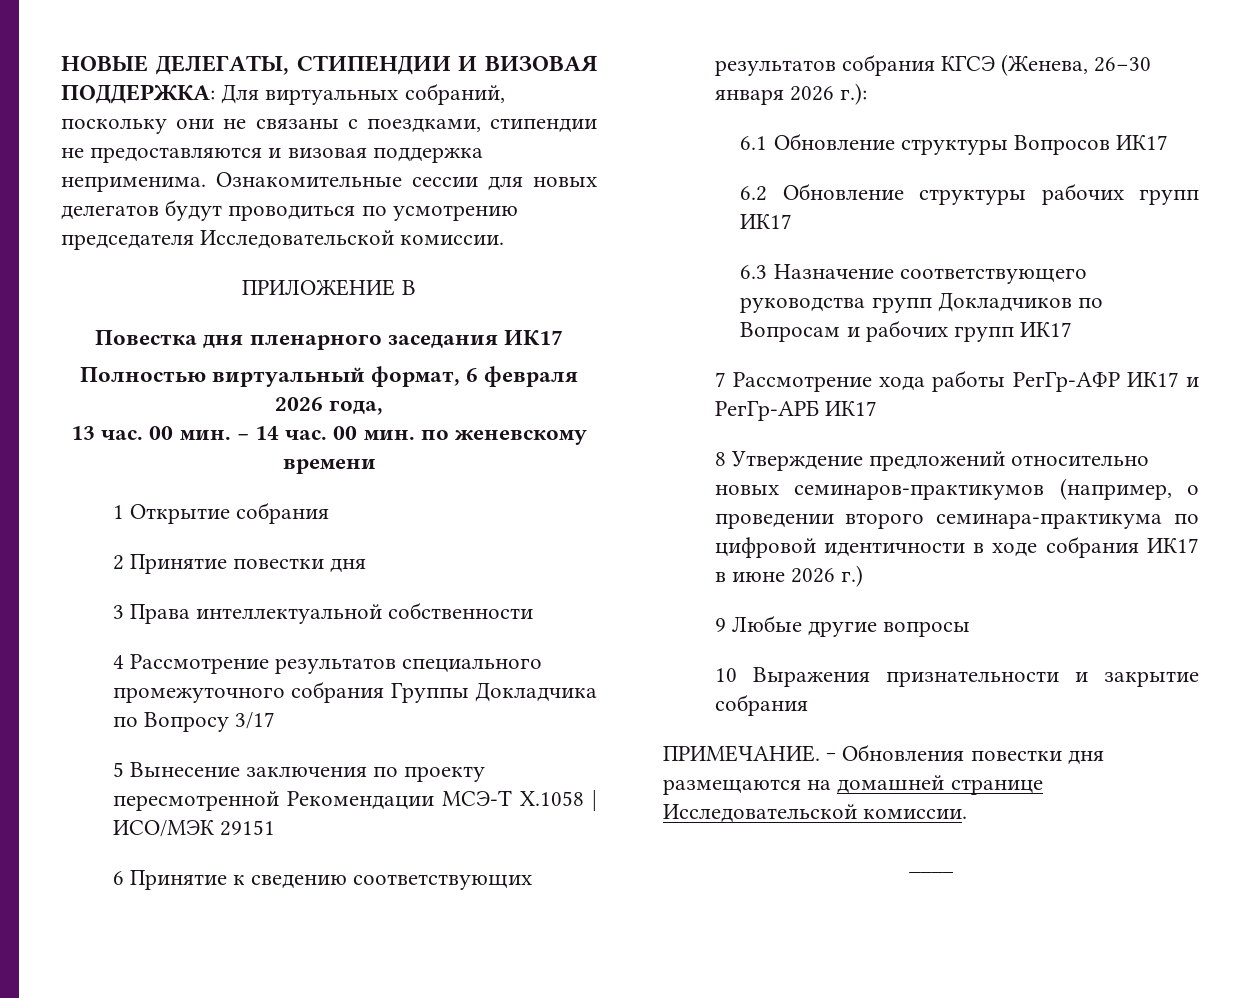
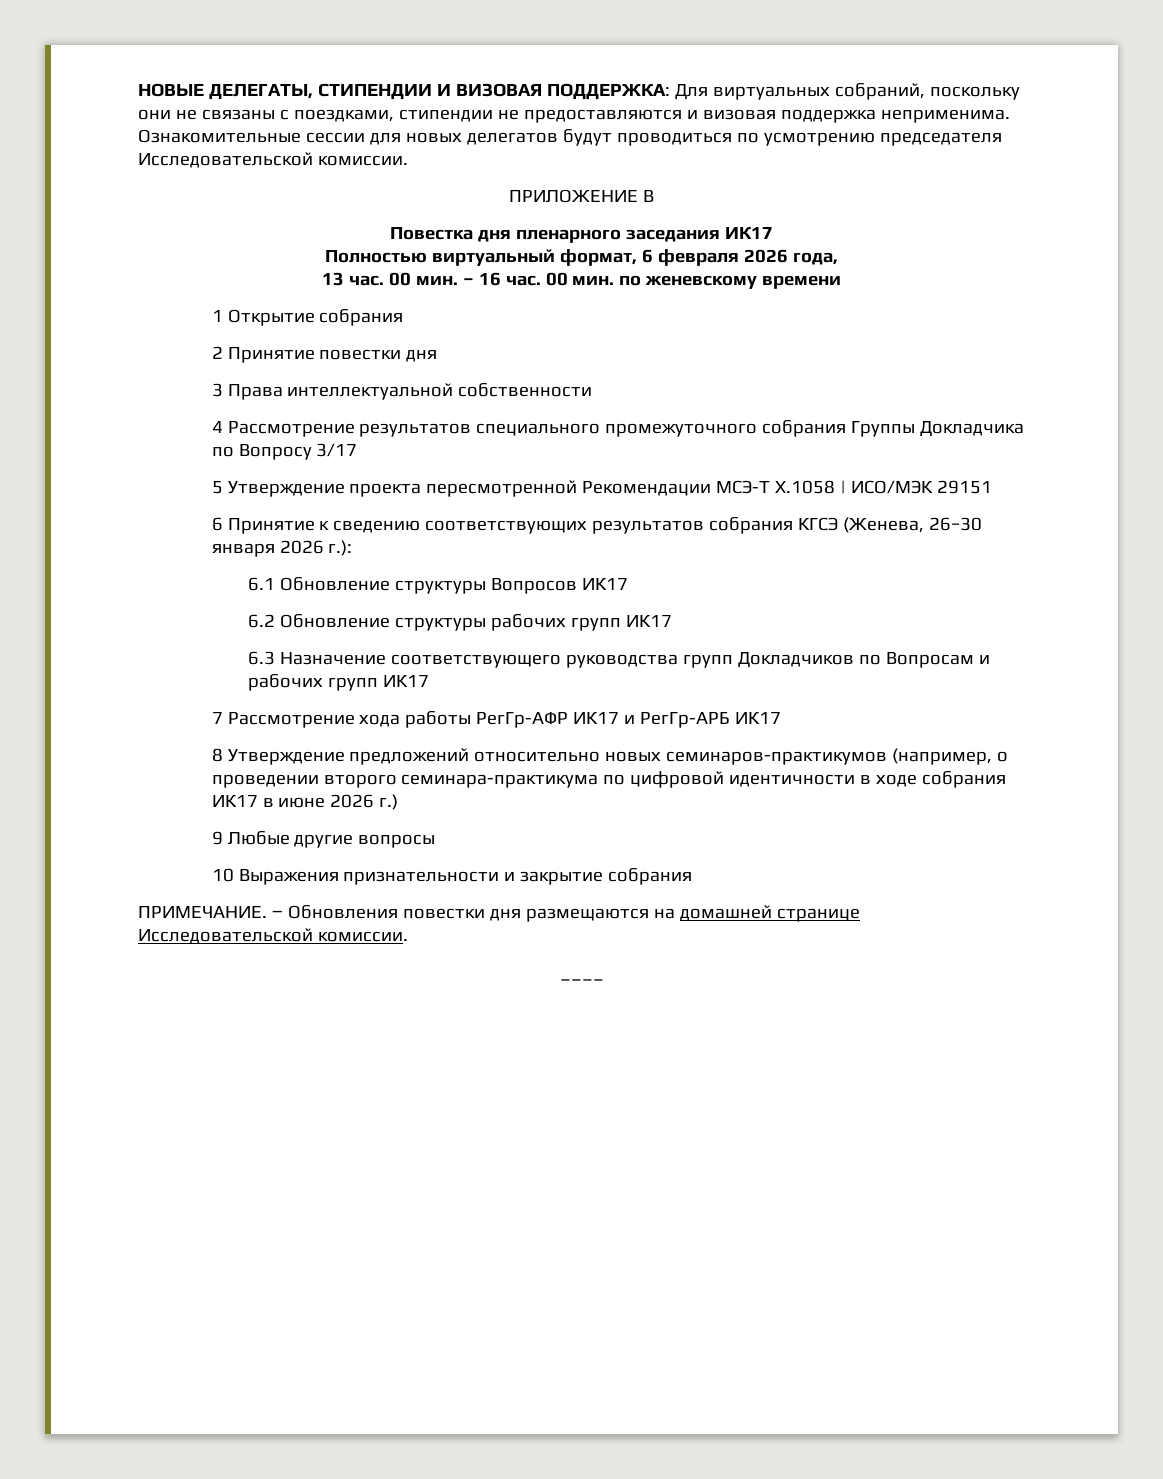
- − 14 час.
+ − 16 час.
- 5 Вынесение заключения по проекту пересмотренной Рекомендации МСЭ-Т X.1058 | ИСО/МЭК 29151
+ 5 Утверждение проекта пересмотренной Рекомендации МСЭ-Т X.1058 | ИСО/МЭК 29151

